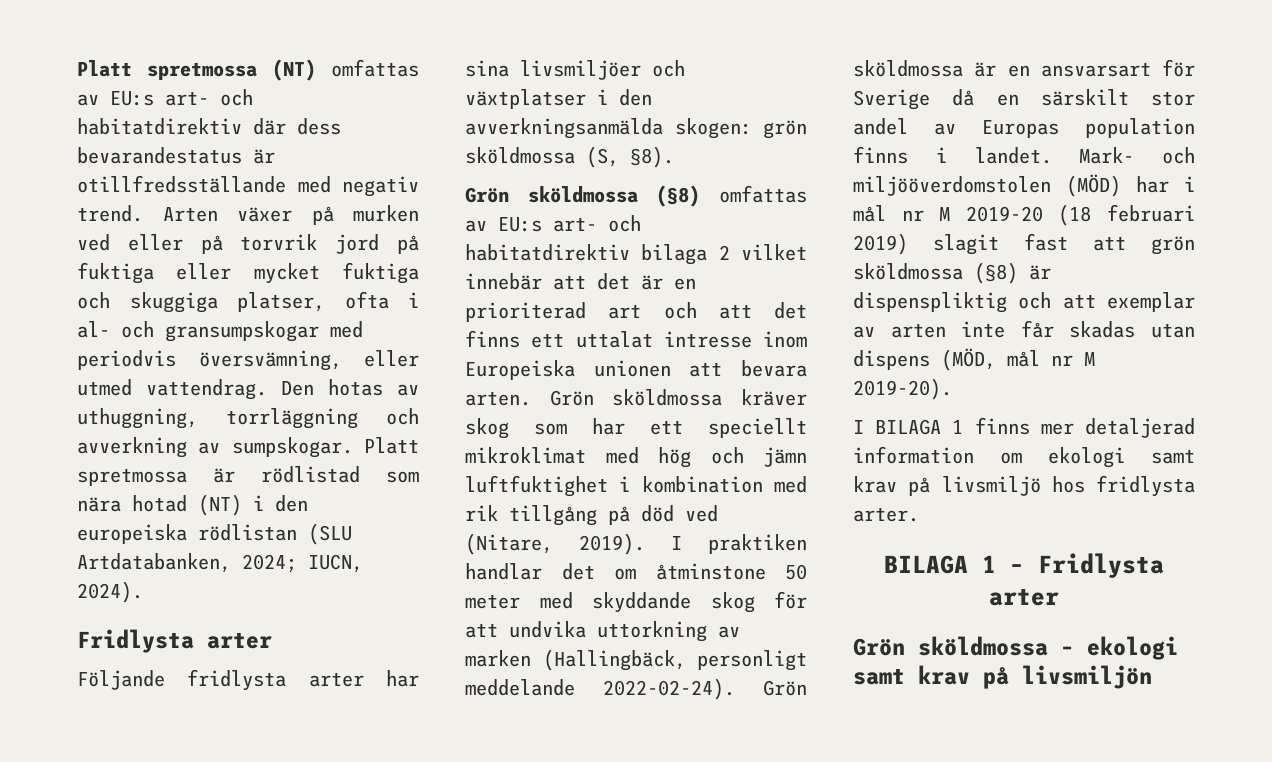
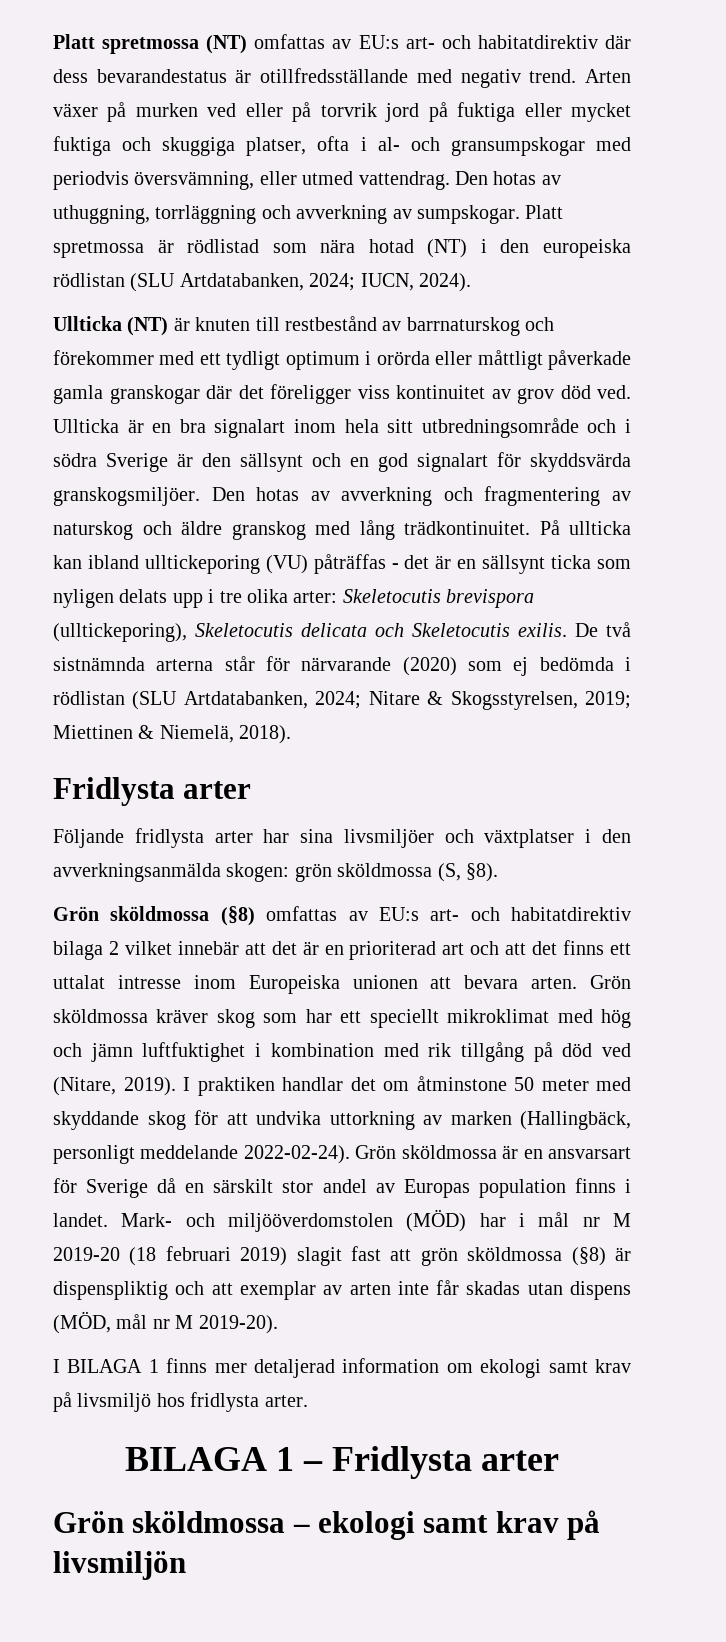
+ Ullticka (NT) är knuten till restbestånd av barrnaturskog och förekommer med ett tydligt optimum i orörda eller måttligt påverkade gamla granskogar där det föreligger viss kontinuitet av grov död ved. Ullticka är en bra signalart inom hela sitt utbredningsområde och i södra Sverige är den sällsynt och en god signalart för skyddsvärda granskogsmiljöer. Den hotas av avverkning och fragmentering av naturskog och äldre granskog med lång trädkontinuitet. På ullticka kan ibland ulltickeporing (VU) påträffas - det är en sällsynt ticka som nyligen delats upp i tre olika arter: Skeletocutis brevispora (ulltickeporing), Skeletocutis delicata och Skeletocutis exilis. De två sistnämnda arterna står för närvarande (2020) som ej bedömda i rödlistan (SLU Artdatabanken, 2024; Nitare & Skogsstyrelsen, 2019; Miettinen & Niemelä, 2018).

